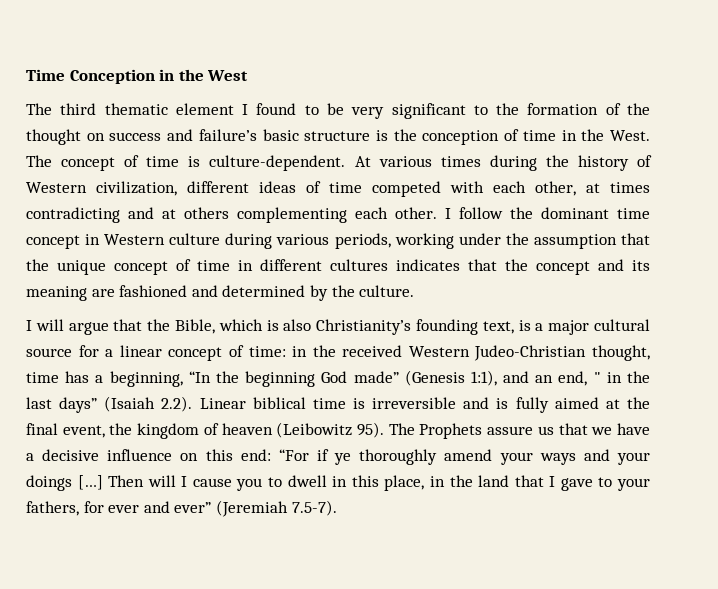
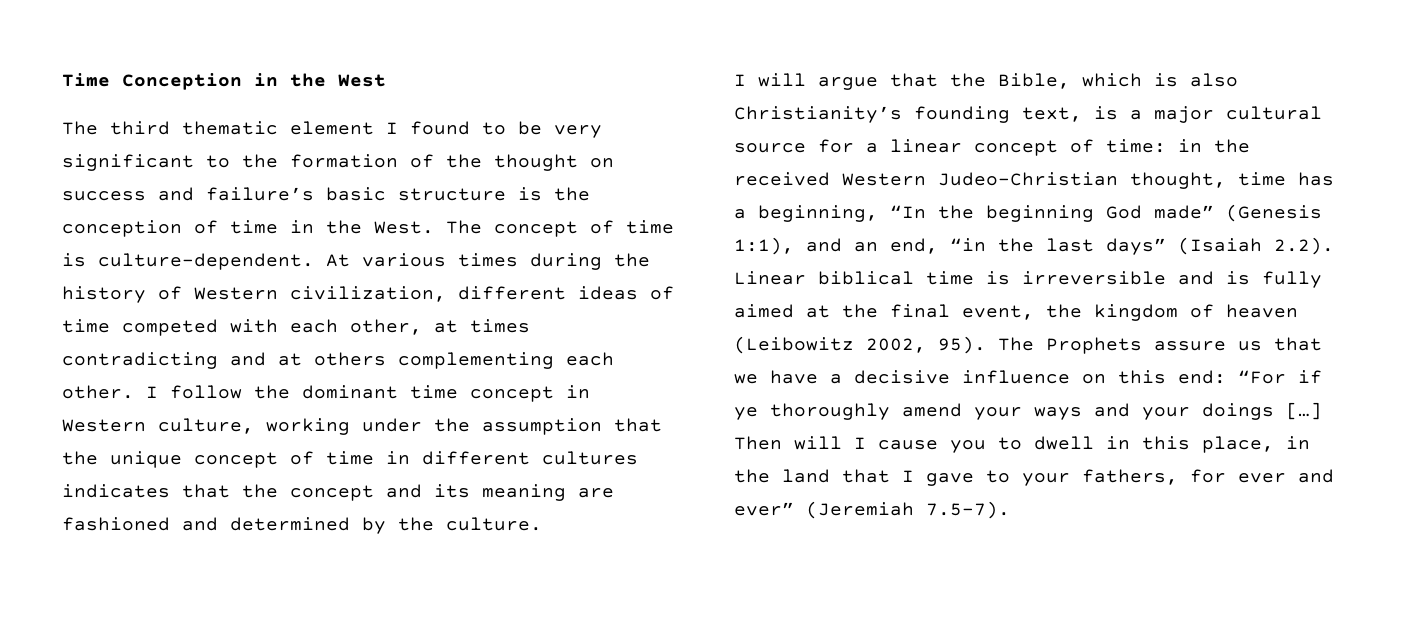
- I follow the dominant time concept in Western culture during various periods, working under the assumption that the unique concept of time in different cultures indicates that the concept and its meaning are fashioned and determined by the culture.
+ I follow the dominant time concept in Western culture, working under the assumption that the unique concept of time in different cultures indicates that the concept and its meaning are fashioned and determined by the culture.
- in the received Western Judeo-Christian thought, time has a beginning, “In the beginning God made” (Genesis 1:1), and an end, " in the last days” (Isaiah 2.2). Linear biblical time is irreversible and is fully aimed at the final event, the kingdom of heaven (Leibowitz 95).
+ in the received Western Judeo-Christian thought, time has a beginning, “In the beginning God made” (Genesis 1:1), and an end, “in the last days” (Isaiah 2.2). Linear biblical time is irreversible and is fully aimed at the final event, the kingdom of heaven (Leibowitz 2002, 95).

